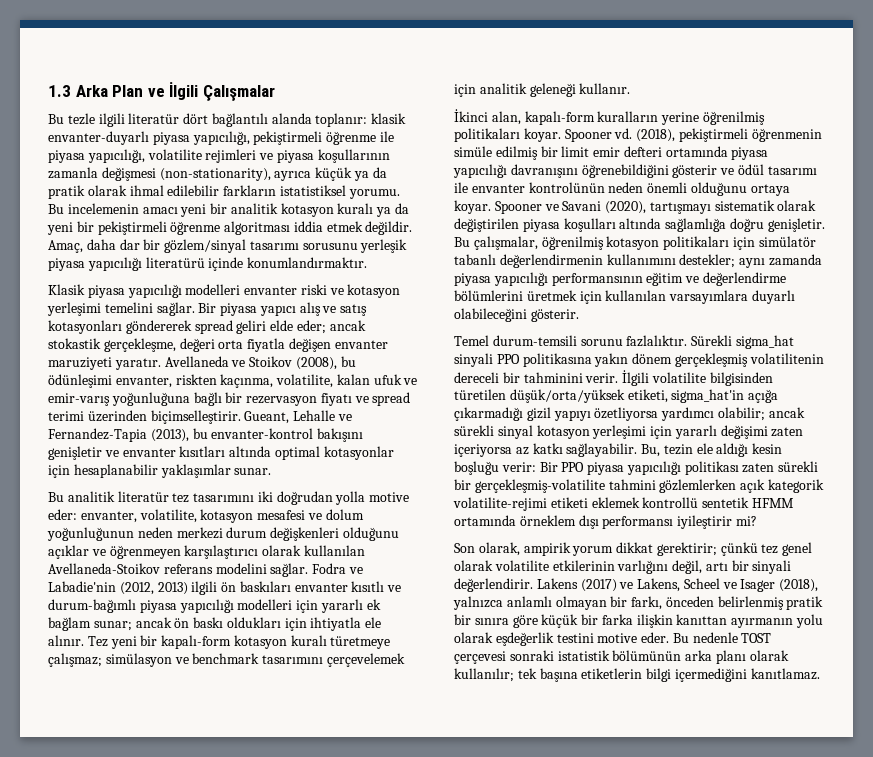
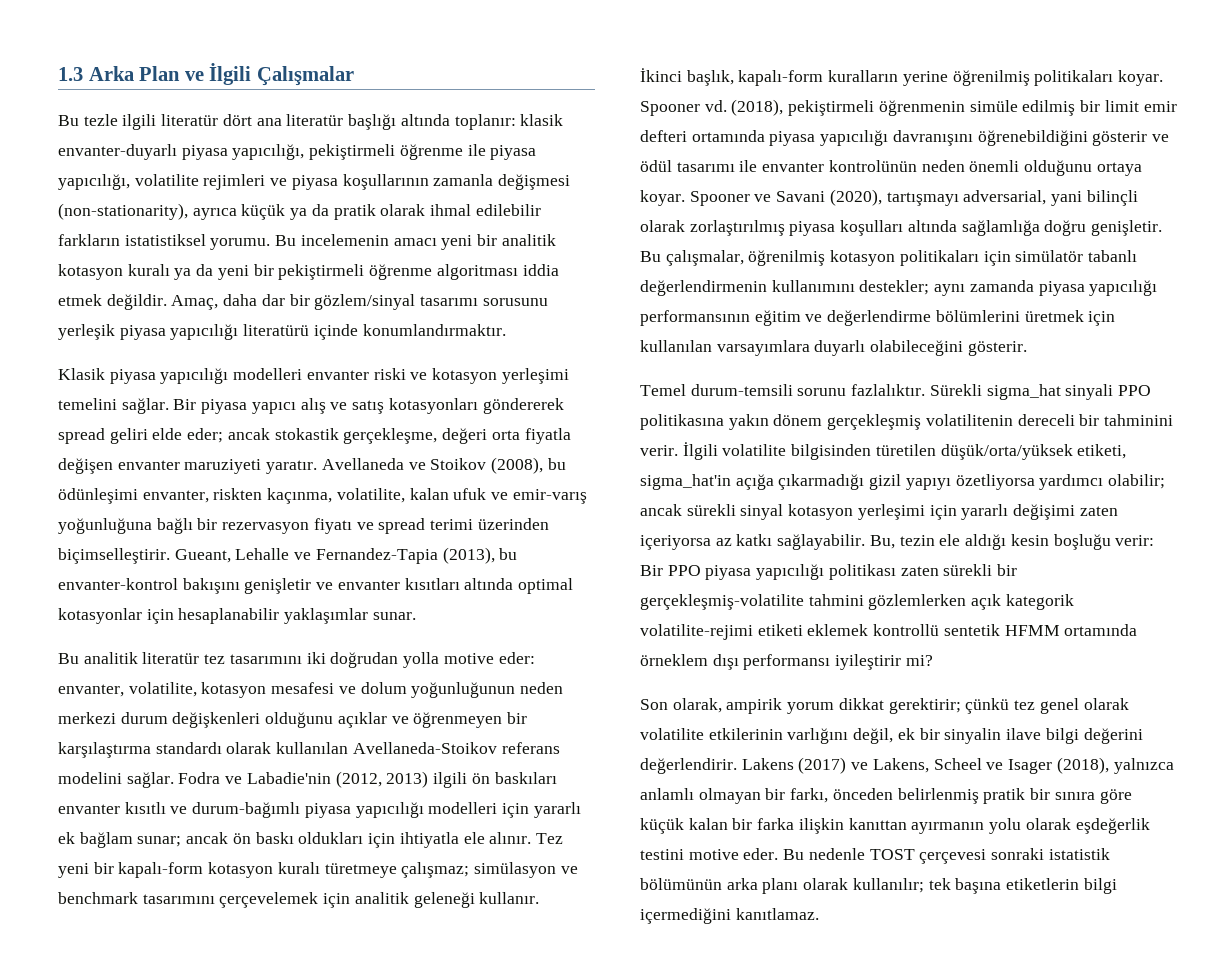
- Bu tezle ilgili literatür dört bağlantılı alanda toplanır: klasik envanter-duyarlı piyasa yapıcılığı, pekiştirmeli öğrenme ile piyasa yapıcılığı, volatilite rejimleri ve piyasa koşullarının zamanla değişmesi (non-stationarity), ayrıca küçük ya da pratik olarak ihmal edilebilir farkların istatistiksel yorumu.
+ Bu tezle ilgili literatür dört ana literatür başlığı altında toplanır: klasik envanter-duyarlı piyasa yapıcılığı, pekiştirmeli öğrenme ile piyasa yapıcılığı, volatilite rejimleri ve piyasa koşullarının zamanla değişmesi (non-stationarity), ayrıca küçük ya da pratik olarak ihmal edilebilir farkların istatistiksel yorumu.
- Bu analitik literatür tez tasarımını iki doğrudan yolla motive eder: envanter, volatilite, kotasyon mesafesi ve dolum yoğunluğunun neden merkezi durum değişkenleri olduğunu açıklar ve öğrenmeyen karşılaştırıcı olarak kullanılan Avellaneda-Stoikov referans modelini sağlar.
+ Bu analitik literatür tez tasarımını iki doğrudan yolla motive eder: envanter, volatilite, kotasyon mesafesi ve dolum yoğunluğunun neden merkezi durum değişkenleri olduğunu açıklar ve öğrenmeyen bir karşılaştırma standardı olarak kullanılan Avellaneda-Stoikov referans modelini sağlar.
- İkinci alan, kapalı-form kuralların yerine öğrenilmiş politikaları koyar.
+ İkinci başlık, kapalı-form kuralların yerine öğrenilmiş politikaları koyar.
- Spooner ve Savani (2020), tartışmayı sistematik olarak değiştirilen piyasa koşulları altında sağlamlığa doğru genişletir.
+ Spooner ve Savani (2020), tartışmayı adversarial, yani bilinçli olarak zorlaştırılmış piyasa koşulları altında sağlamlığa doğru genişletir.
- Son olarak, ampirik yorum dikkat gerektirir; çünkü tez genel olarak volatilite etkilerinin varlığını değil, artı bir sinyali değerlendirir.
+ Son olarak, ampirik yorum dikkat gerektirir; çünkü tez genel olarak volatilite etkilerinin varlığını değil, ek bir sinyalin ilave bilgi değerini değerlendirir.
- Lakens (2017) ve Lakens, Scheel ve Isager (2018), yalnızca anlamlı olmayan bir farkı, önceden belirlenmiş pratik bir sınıra göre küçük bir farka ilişkin kanıttan ayırmanın yolu olarak eşdeğerlik testini motive eder.
+ Lakens (2017) ve Lakens, Scheel ve Isager (2018), yalnızca anlamlı olmayan bir farkı, önceden belirlenmiş pratik bir sınıra göre küçük kalan bir farka ilişkin kanıttan ayırmanın yolu olarak eşdeğerlik testini motive eder.

